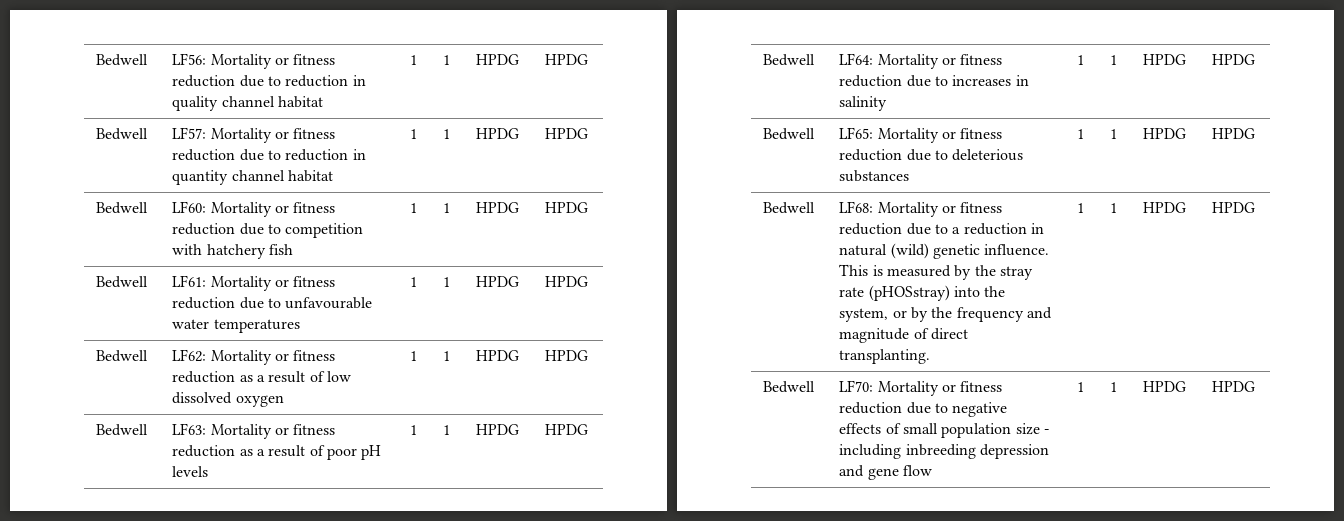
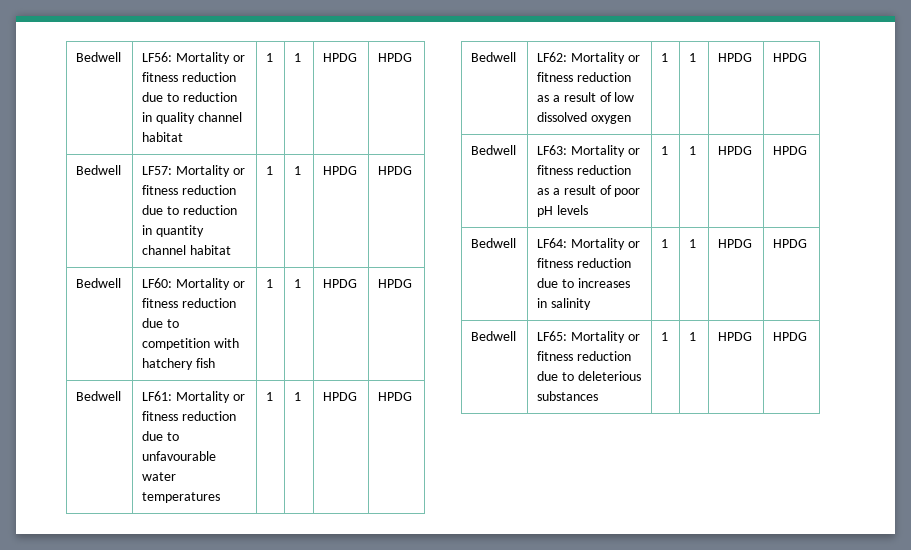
- Bedwell | LF68: Mortality or fitness reduction due to a reduction in natural (wild) genetic influence. This is measured by the stray rate (pHOSstray) into the system, or by the frequency and magnitude of direct transplanting. | 1 | 1 | HPDG | HPDG
- Bedwell | LF70: Mortality or fitness reduction due to negative effects of small population size - including inbreeding depression and gene flow | 1 | 1 | HPDG | HPDG

